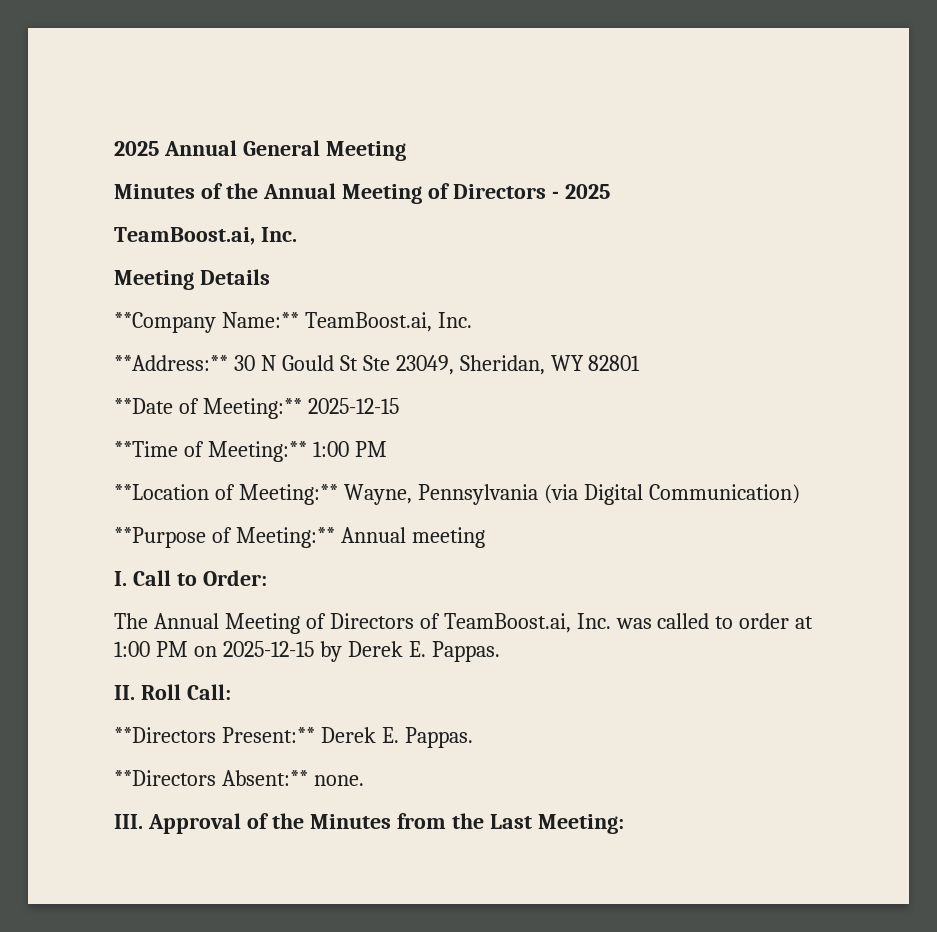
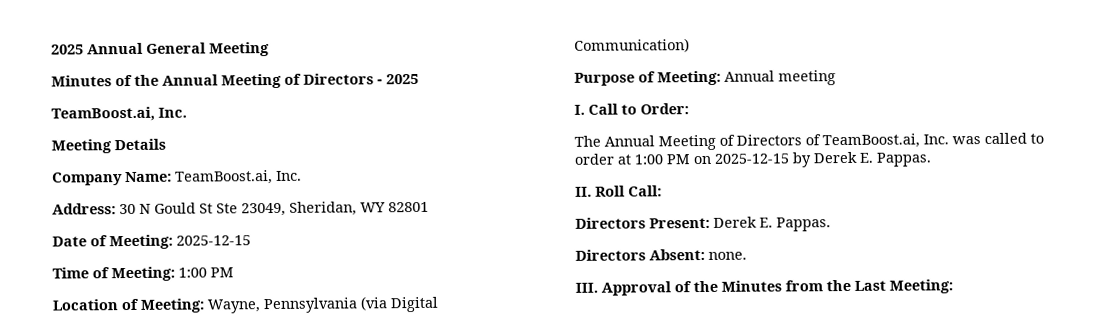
- **Company Name:** TeamBoost.ai, Inc.
- **Address:** 30 N Gould St Ste 23049, Sheridan, WY 82801
+ Company Name: TeamBoost.ai, Inc.
+ Address: 30 N Gould St Ste 23049, Sheridan, WY 82801
- **Date of Meeting:** 2025-12-15
- **Time of Meeting:** 1:00 PM
+ Date of Meeting: 2025-12-15
+ Time of Meeting: 1:00 PM
- **Location of Meeting:** Wayne, Pennsylvania (via Digital Communication)
+ Location of Meeting: Wayne, Pennsylvania (via Digital Communication)
- **Purpose of Meeting:** Annual meeting
+ Purpose of Meeting: Annual meeting
- **Directors Present:** Derek E. Pappas.
- **Directors Absent:** none.
+ Directors Present: Derek E. Pappas.
+ Directors Absent: none.

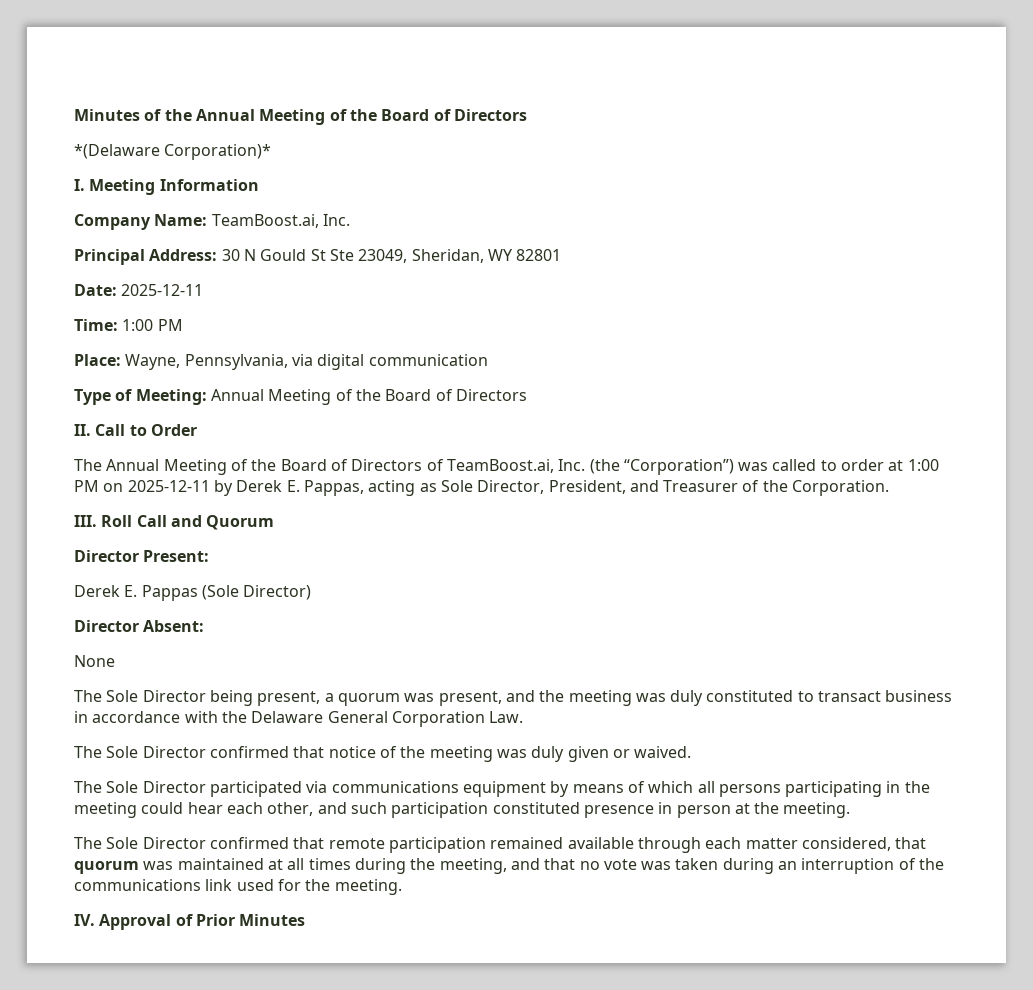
- 2025 Annual General Meeting
- Minutes of the Annual Meeting of Directors - 2025
- TeamBoost.ai, Inc.
- Meeting Details
+ Minutes of the Annual Meeting of the Board of Directors
+ *(Delaware Corporation)*
+ I. Meeting Information
- Address: 30 N Gould St Ste 23049, Sheridan, WY 82801
+ Principal Address: 30 N Gould St Ste 23049, Sheridan, WY 82801
- Date of Meeting: 2025-12-15
- Time of Meeting: 1:00 PM
- Location of Meeting: Wayne, Pennsylvania (via Digital Communication)
- Purpose of Meeting: Annual meeting
- I. Call to Order:
+ Date: 2025-12-11
+ Time: 1:00 PM
+ Place: Wayne, Pennsylvania, via digital communication
+ Type of Meeting: Annual Meeting of the Board of Directors
+ II. Call to Order
- The Annual Meeting of Directors of TeamBoost.ai, Inc. was called to order at 1:00 PM on 2025-12-15 by Derek E. Pappas.
- II. Roll Call:
- Directors Present: Derek E. Pappas.
- Directors Absent: none.
- III. Approval of the Minutes from the Last Meeting:
+ The Annual Meeting of the Board of Directors of TeamBoost.ai, Inc. (the “Corporation”) was called to order at 1:00 PM on 2025-12-11 by Derek E. Pappas, acting as Sole Director, President, and Treasurer of the Corporation.
+ III. Roll Call and Quorum
+ Director Present:
+ Derek E. Pappas (Sole Director)
+ Director Absent:
+ None
+ The Sole Director being present, a quorum was present, and the meeting was duly constituted to transact business in accordance with the Delaware General Corporation Law.
+ The Sole Director confirmed that notice of the meeting was duly given or waived.
+ The Sole Director participated via communications equipment by means of which all persons participating in the meeting could hear each other, and such participation constituted presence in person at the meeting.
+ The Sole Director confirmed that remote participation remained available through each matter considered, that quorum was maintained at all times during the meeting, and that no vote was taken during an interruption of the communications link used for the meeting.
+ IV. Approval of Prior Minutes

